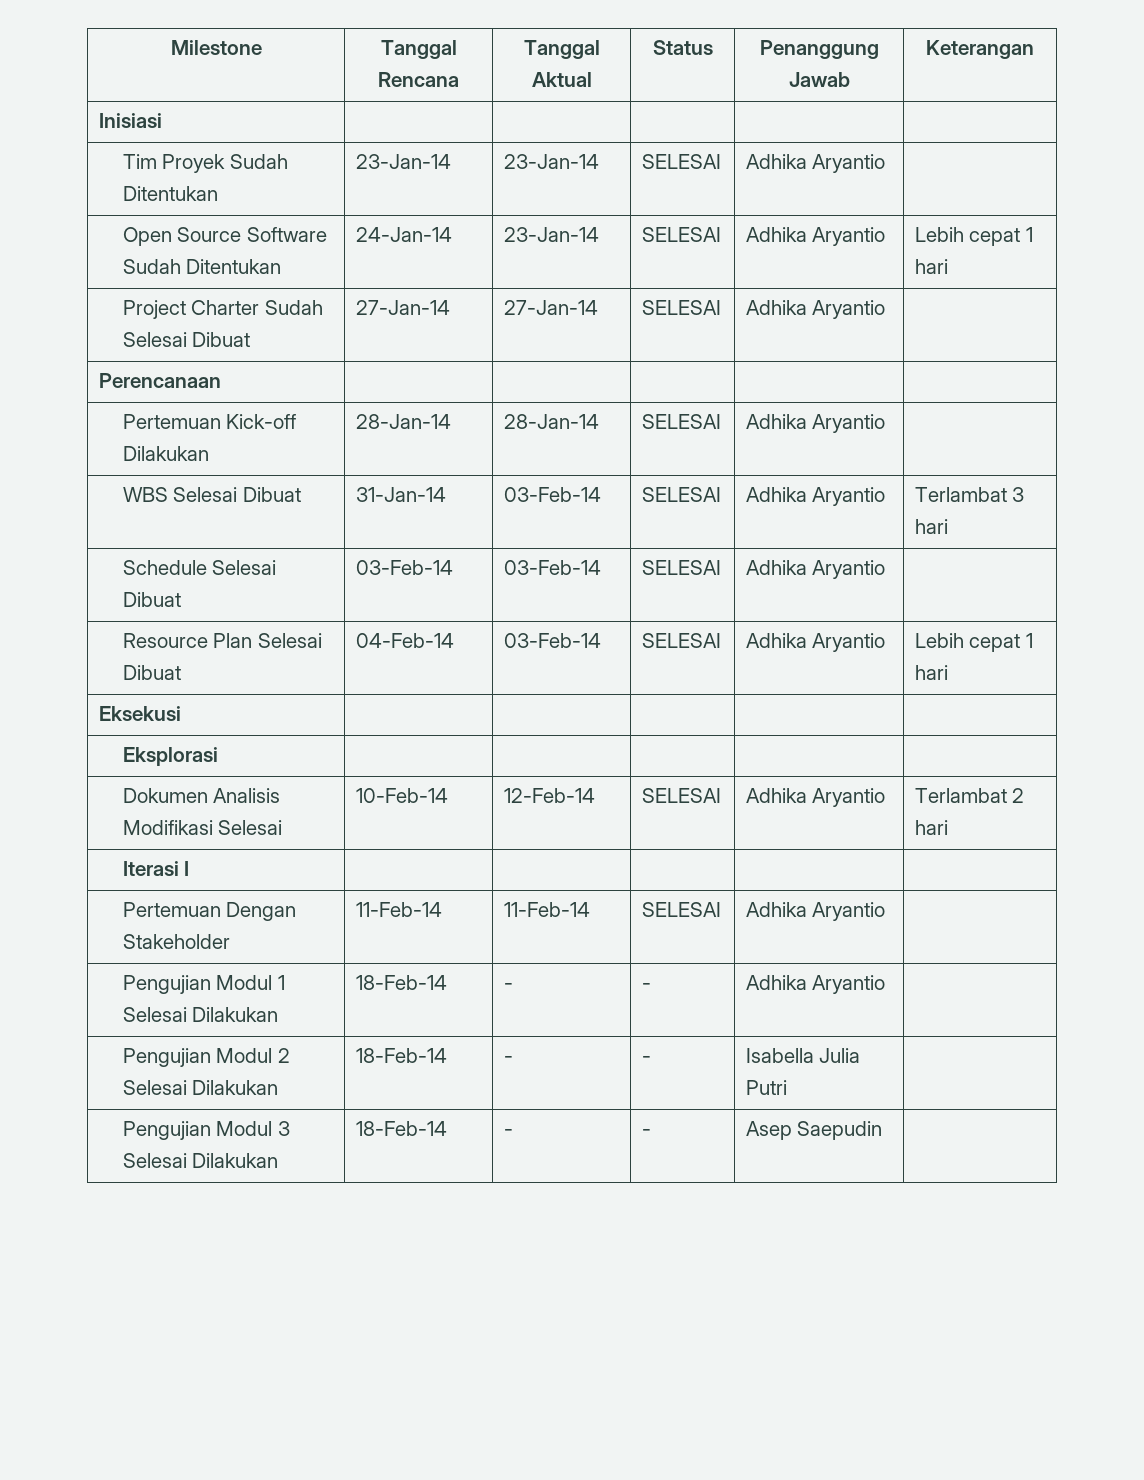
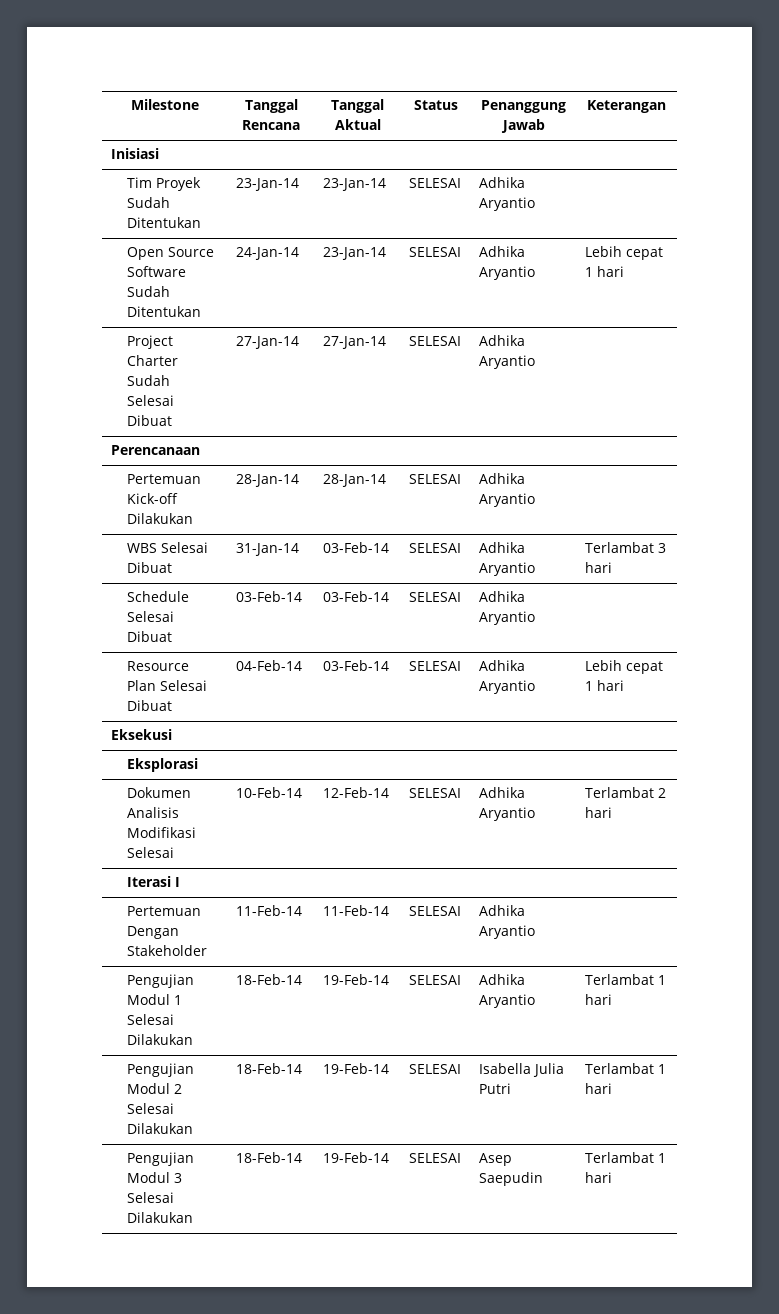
- Pengujian Modul 1 Selesai Dilakukan | 18-Feb-14 | - | - | Adhika Aryantio |
+ Pengujian Modul 1 Selesai Dilakukan | 18-Feb-14 | 19-Feb-14 | SELESAI | Adhika Aryantio | Terlambat 1 hari
- Pengujian Modul 2 Selesai Dilakukan | 18-Feb-14 | - | - | Isabella Julia Putri |
+ Pengujian Modul 2 Selesai Dilakukan | 18-Feb-14 | 19-Feb-14 | SELESAI | Isabella Julia Putri | Terlambat 1 hari
- Pengujian Modul 3 Selesai Dilakukan | 18-Feb-14 | - | - | Asep Saepudin |
+ Pengujian Modul 3 Selesai Dilakukan | 18-Feb-14 | 19-Feb-14 | SELESAI | Asep Saepudin | Terlambat 1 hari

